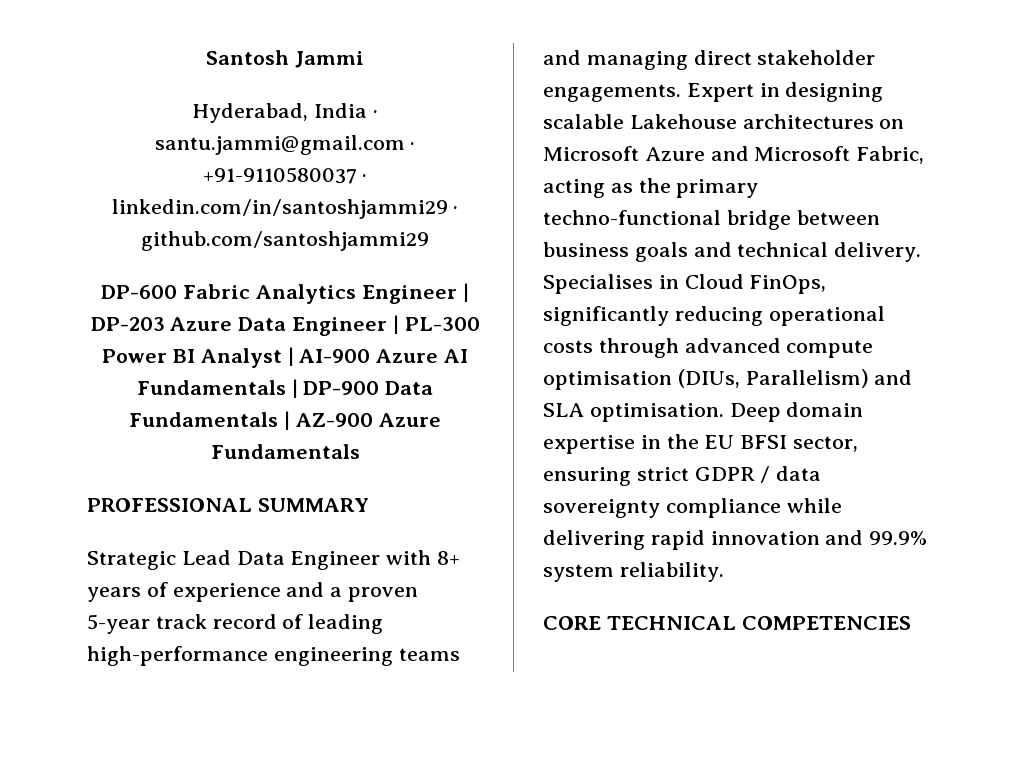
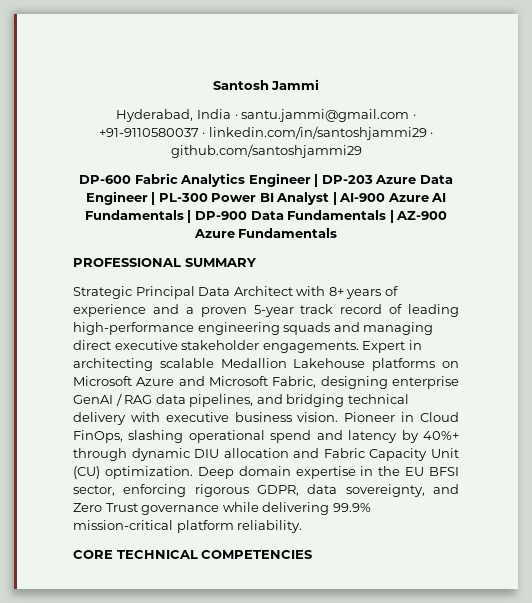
- Strategic Lead Data Engineer with 8+ years of experience and a proven 5-year track record of leading high-performance engineering teams and managing direct stakeholder engagements.
+ Strategic Principal Data Architect with 8+ years of experience and a proven 5-year track record of leading high-performance engineering squads and managing direct executive stakeholder engagements.
- Expert in designing scalable Lakehouse architectures on Microsoft Azure and Microsoft Fabric, acting as the primary techno-functional bridge between business goals and technical delivery. Specialises in Cloud FinOps, significantly reducing operational costs through advanced compute optimisation (DIUs, Parallelism) and SLA optimisation.
+ Expert in architecting scalable Medallion Lakehouse platforms on Microsoft Azure and Microsoft Fabric, designing enterprise GenAI / RAG data pipelines, and bridging technical delivery with executive business vision. Pioneer in Cloud FinOps, slashing operational spend and latency by 40%+ through dynamic DIU allocation and Fabric Capacity Unit (CU) optimization.
- Deep domain expertise in the EU BFSI sector, ensuring strict GDPR / data sovereignty compliance while delivering rapid innovation and 99.9% system reliability.
+ Deep domain expertise in the EU BFSI sector, enforcing rigorous GDPR, data sovereignty, and Zero Trust governance while delivering 99.9% mission-critical platform reliability.

